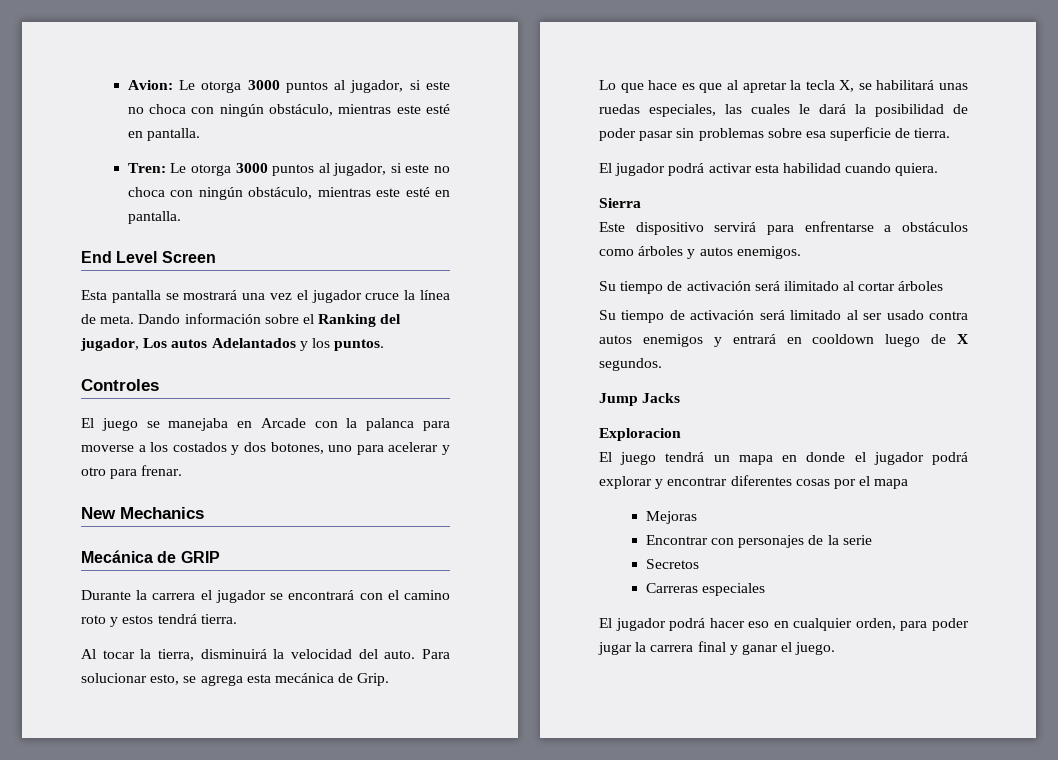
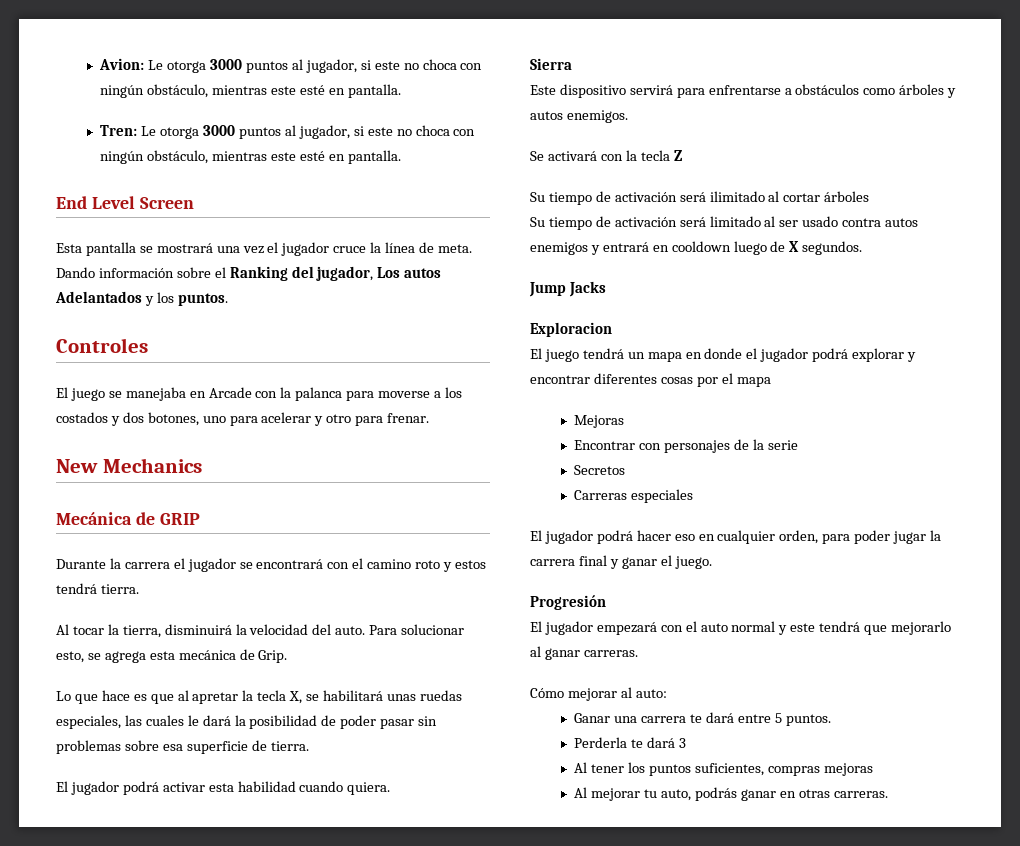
+ Se activará con la tecla Z
+ Progresión
+ El jugador empezará con el auto normal y este tendrá que mejorarlo al ganar carreras.
+ Cómo mejorar al auto:
+ Ganar una carrera te dará entre 5 puntos.
+ Perderla te dará 3
+ Al tener los puntos suficientes, compras mejoras
+ Al mejorar tu auto, podrás ganar en otras carreras.

